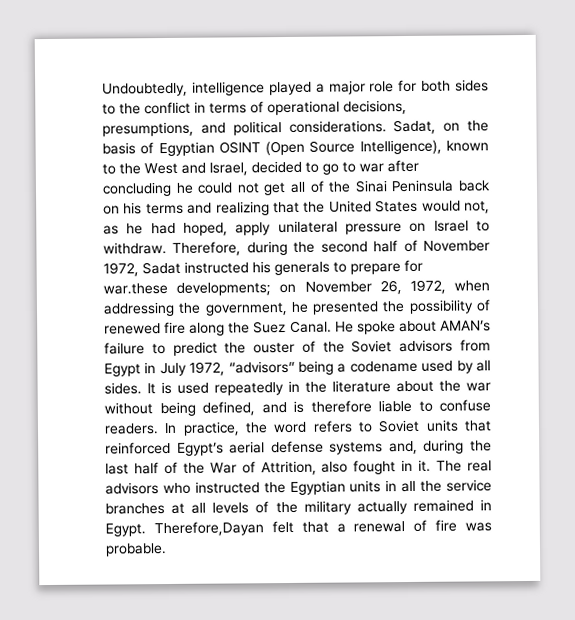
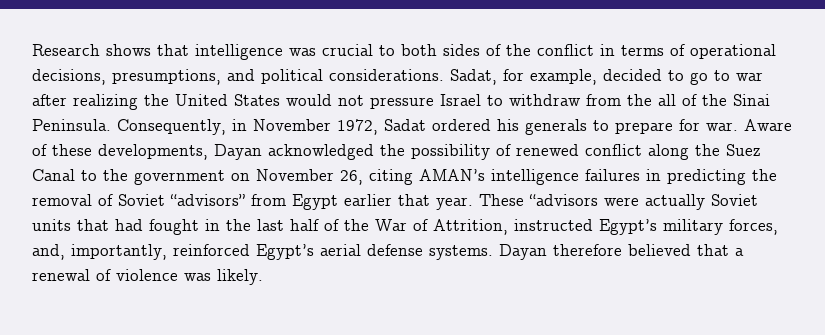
- Undoubtedly, intelligence played a major role for both sides to the conflict in terms of operational decisions, presumptions, and political considerations.
+ Research shows that intelligence was crucial to both sides of the conflict in terms of operational decisions, presumptions, and political considerations.
- Sadat, on the basis of Egyptian OSINT (Open Source Intelligence), known to the West and Israel, decided to go to war after concluding he could not get all of the Sinai Peninsula back on his terms and realizing that the United States would not, as he had hoped, apply unilateral pressure on Israel to withdraw. Therefore, during the second half of November 1972, Sadat instructed his generals to prepare for war.these developments; on November 26, 1972, when addressing the government, he presented the possibility of renewed fire along the Suez Canal. He spoke about AMAN’s failure to predict the ouster of the Soviet advisors from Egypt in July 1972, “advisors” being a codename used by all sides. It is used repeatedly in the literature about the war without being defined, and is therefore liable to confuse readers. In practice, the word refers to Soviet units that reinforced Egypt’s aerial defense systems and, during the last half of the War of Attrition, also fought in it. The real advisors who instructed the Egyptian units in all the service branches at all levels of the military actually remained in Egypt. Therefore,Dayan felt that a renewal of fire was probable.
+ Sadat, for example, decided to go to war after realizing the United States would not pressure Israel to withdraw from the all of the Sinai Peninsula. Consequently, in November 1972, Sadat ordered his generals to prepare for war. Aware of these developments, Dayan acknowledged the possibility of renewed conflict along the Suez Canal to the government on November 26, citing AMAN’s intelligence failures in predicting the removal of Soviet “advisors” from Egypt earlier that year. These “advisors were actually Soviet units that had fought in the last half of the War of Attrition, instructed Egypt’s military forces, and, importantly, reinforced Egypt’s aerial defense systems. Dayan therefore believed that a renewal of violence was likely.

